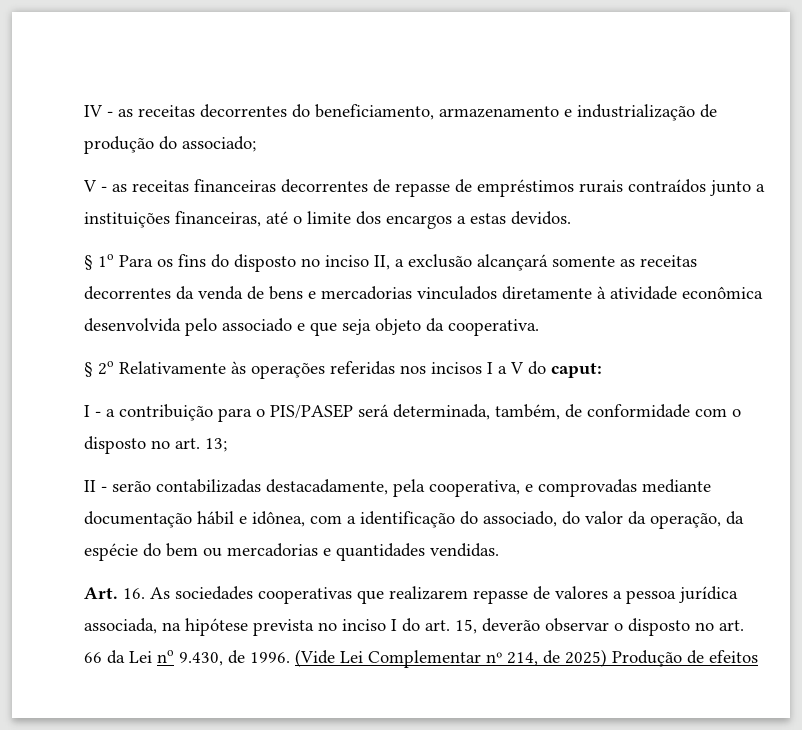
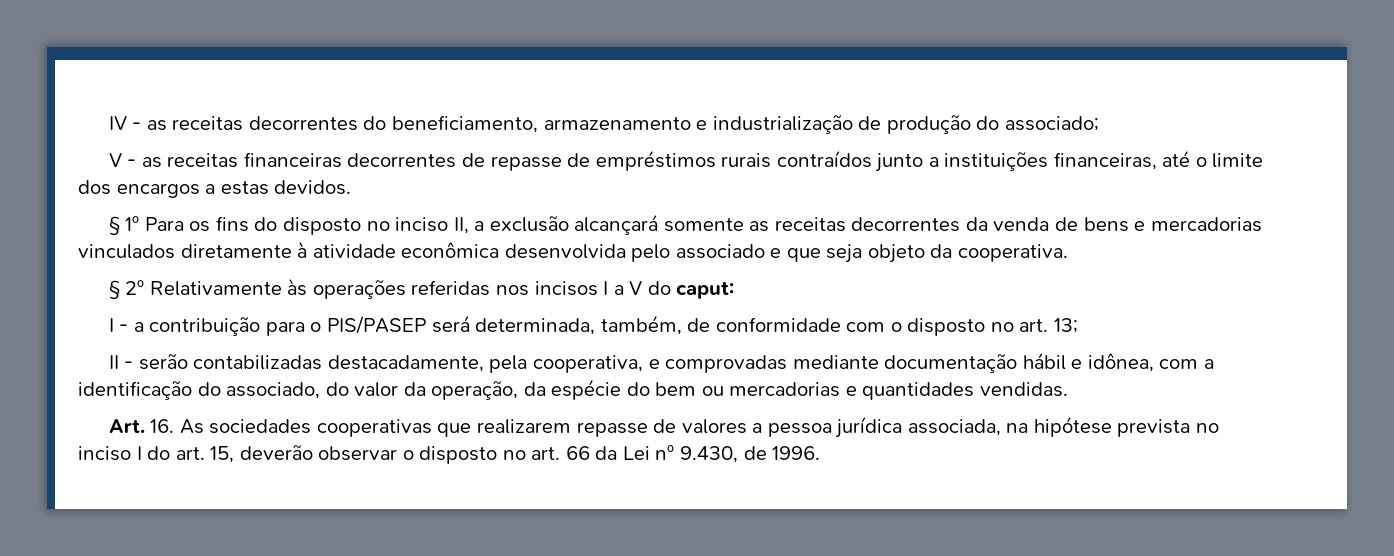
- § 1o Para os fins do disposto no inciso II, a exclusão alcançará somente as receitas decorrentes da venda de bens e mercadorias vinculados diretamente à atividade econômica desenvolvida pelo associado e que seja objeto da cooperativa.
+ § 1º Para os fins do disposto no inciso II, a exclusão alcançará somente as receitas decorrentes da venda de bens e mercadorias vinculados diretamente à atividade econômica desenvolvida pelo associado e que seja objeto da cooperativa.
- § 2o Relativamente às operações referidas nos incisos I a V do caput:
+ § 2º Relativamente às operações referidas nos incisos I a V do caput:
- Art. 16. As sociedades cooperativas que realizarem repasse de valores a pessoa jurídica associada, na hipótese prevista no inciso I do art. 15, deverão observar o disposto no art. 66 da Lei no 9.430, de 1996. (Vide Lei Complementar nº 214, de 2025) Produção de efeitos
+ Art. 16. As sociedades cooperativas que realizarem repasse de valores a pessoa jurídica associada, na hipótese prevista no inciso I do art. 15, deverão observar o disposto no art. 66 da Lei nº 9.430, de 1996.

